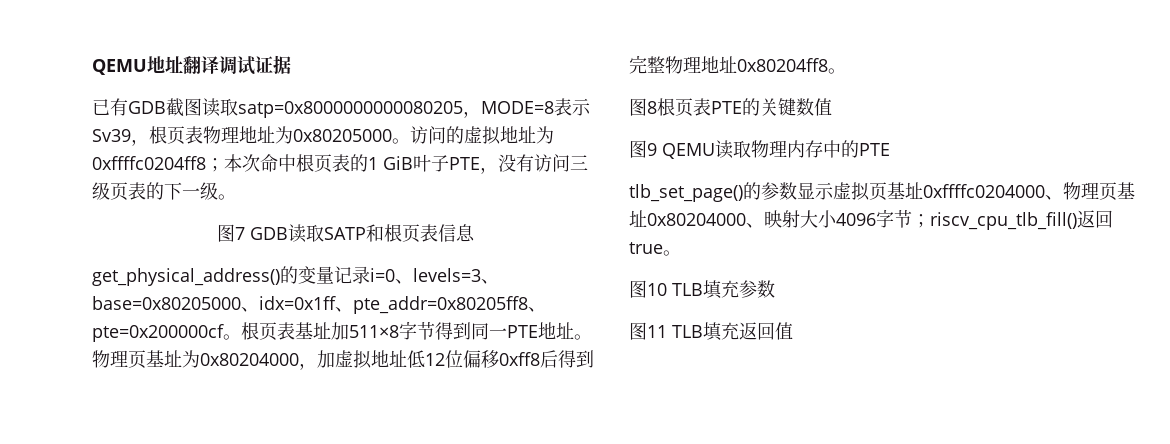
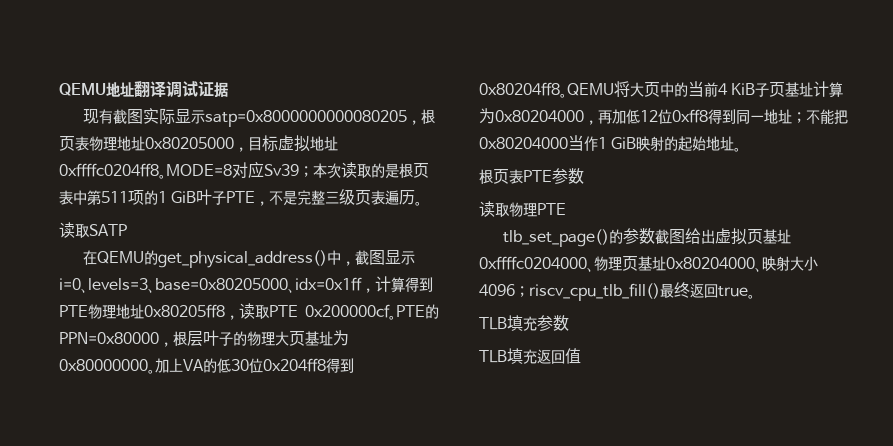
- 已有GDB截图读取satp=0x8000000000080205，MODE=8表示Sv39，根页表物理地址为0x80205000。访问的虚拟地址为0xffffc0204ff8；本次命中根页表的1 GiB叶子PTE，没有访问三级页表的下一级。
- 图7 GDB读取SATP和根页表信息
- get_physical_address()的变量记录i=0、levels=3、base=0x80205000、idx=0x1ff、pte_addr=0x80205ff8、pte=0x200000cf。根页表基址加511×8字节得到同一PTE地址。物理页基址为0x80204000，加虚拟地址低12位偏移0xff8后得到完整物理地址0x80204ff8。
- 图8根页表PTE的关键数值
- 图9 QEMU读取物理内存中的PTE
+ 现有截图实际显示satp=0x8000000000080205，根页表物理地址0x80205000，目标虚拟地址0xffffc0204ff8。MODE=8对应Sv39；本次读取的是根页表中第511项的1 GiB叶子PTE，不是完整三级页表遍历。
+ 读取SATP
+ 在QEMU的get_physical_address()中，截图显示i=0、levels=3、base=0x80205000、idx=0x1ff，计算得到PTE物理地址0x80205ff8，读取PTE 0x200000cf。PTE的PPN=0x80000，根层叶子的物理大页基址为0x80000000。加上VA的低30位0x204ff8得到0x80204ff8。QEMU将大页中的当前4 KiB子页基址计算为0x80204000，再加低12位0xff8得到同一地址；不能把0x80204000当作1 GiB映射的起始地址。
+ 根页表PTE参数
+ 读取物理PTE
- tlb_set_page()的参数显示虚拟页基址0xffffc0204000、物理页基址0x80204000、映射大小4096字节；riscv_cpu_tlb_fill()返回true。
+ tlb_set_page()的参数截图给出虚拟页基址0xffffc0204000、物理页基址0x80204000、映射大小4096；riscv_cpu_tlb_fill()最终返回true。
- 图10 TLB填充参数
+ TLB填充参数
- 图11 TLB填充返回值
+ TLB填充返回值

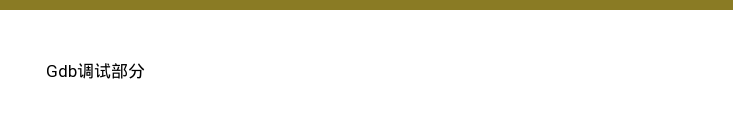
- QEMU地址翻译调试证据
- 现有截图实际显示satp=0x8000000000080205，根页表物理地址0x80205000，目标虚拟地址0xffffc0204ff8。MODE=8对应Sv39；本次读取的是根页表中第511项的1 GiB叶子PTE，不是完整三级页表遍历。
- 读取SATP
- 在QEMU的get_physical_address()中，截图显示i=0、levels=3、base=0x80205000、idx=0x1ff，计算得到PTE物理地址0x80205ff8，读取PTE 0x200000cf。PTE的PPN=0x80000，根层叶子的物理大页基址为0x80000000。加上VA的低30位0x204ff8得到0x80204ff8。QEMU将大页中的当前4 KiB子页基址计算为0x80204000，再加低12位0xff8得到同一地址；不能把0x80204000当作1 GiB映射的起始地址。
- 根页表PTE参数
- 读取物理PTE
- tlb_set_page()的参数截图给出虚拟页基址0xffffc0204000、物理页基址0x80204000、映射大小4096；riscv_cpu_tlb_fill()最终返回true。
- TLB填充参数
- TLB填充返回值
+ Gdb调试部分

